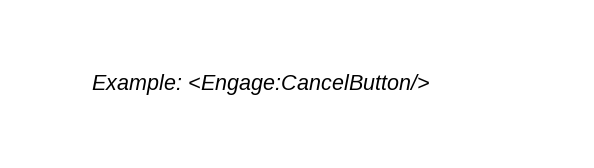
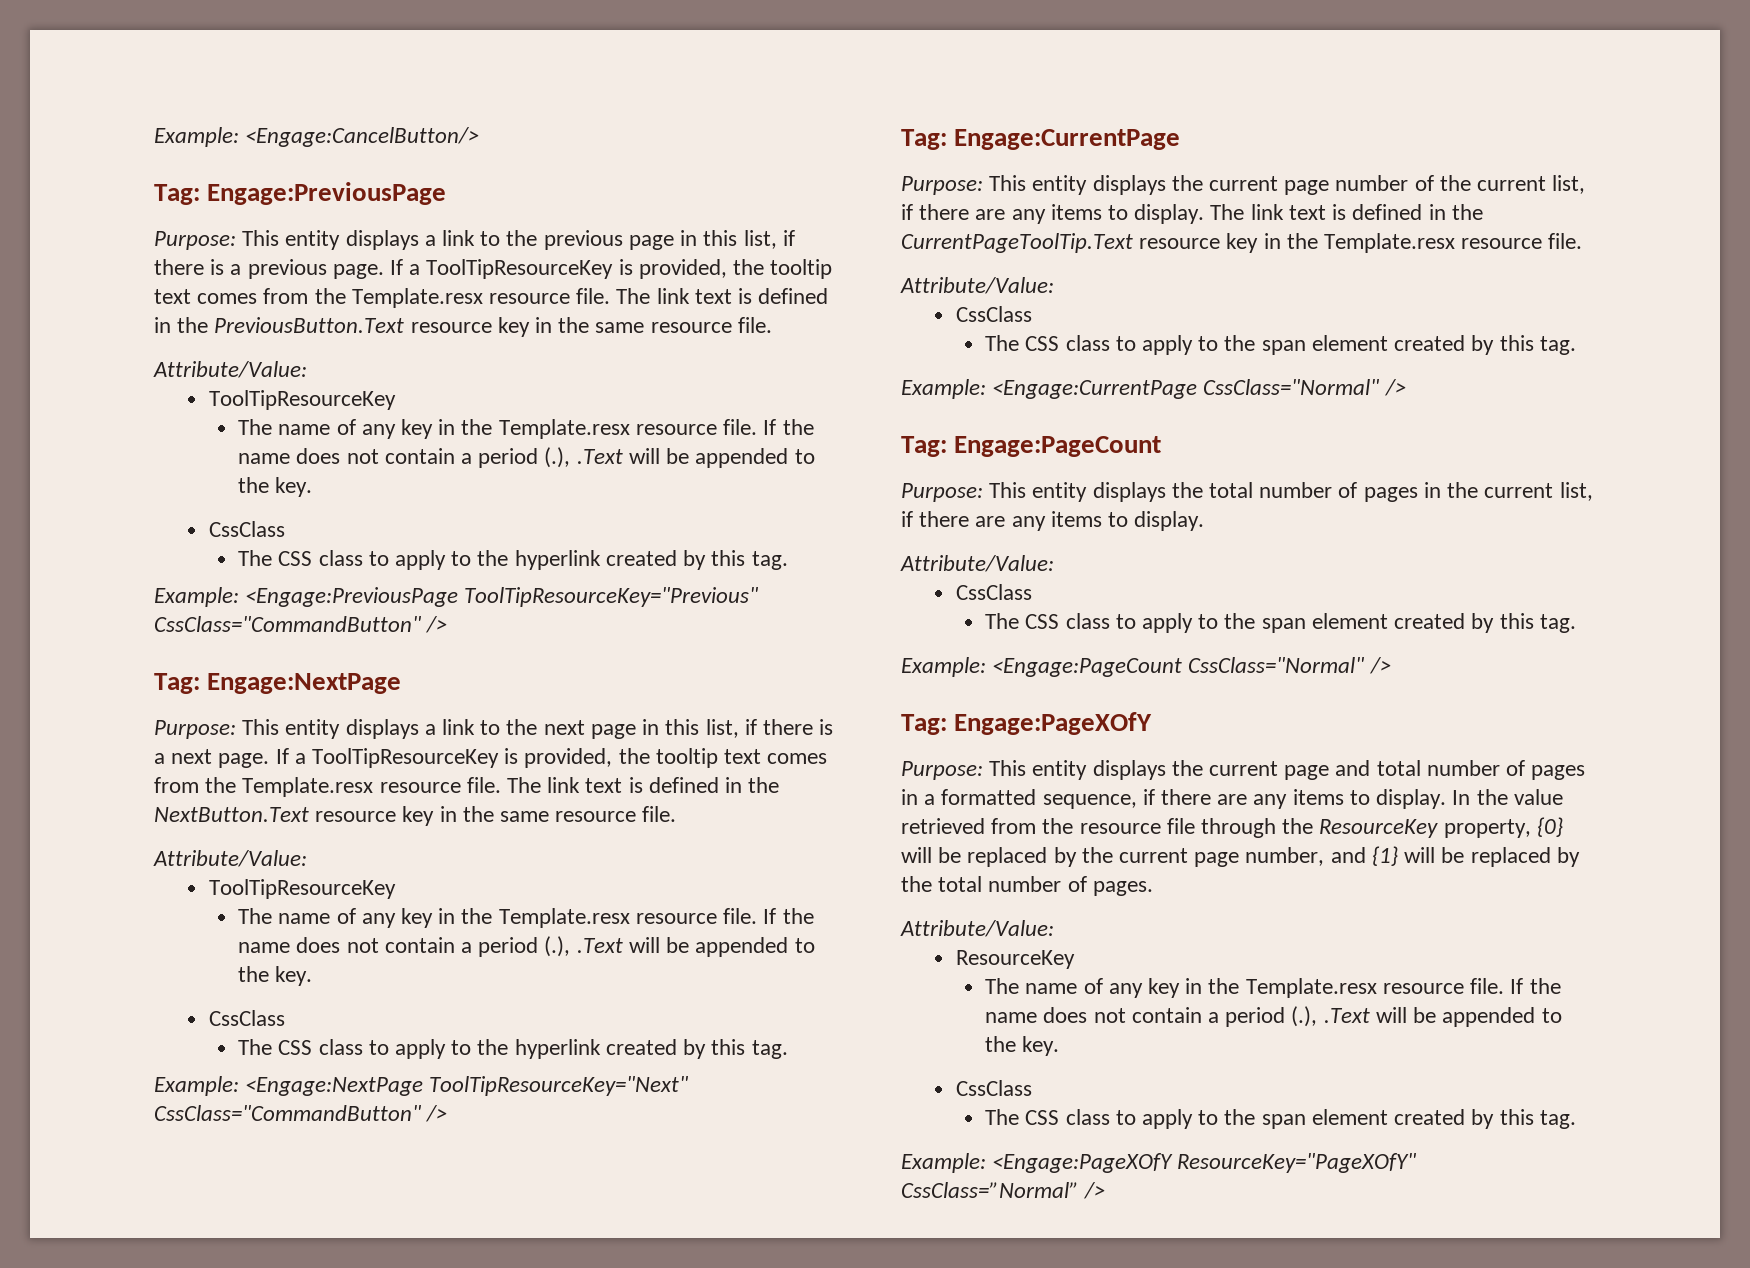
+ Tag: Engage:PreviousPage
+ Purpose: This entity displays a link to the previous page in this list, if there is a previous page. If a ToolTipResourceKey is provided, the tooltip text comes from the Template.resx resource file. The link text is defined in the PreviousButton.Text resource key in the same resource file.
+ Attribute/Value:
+ ToolTipResourceKey
+ The name of any key in the Template.resx resource file. If the name does not contain a period (.), .Text will be appended to the key.
+ CssClass
+ The CSS class to apply to the hyperlink created by this tag.
+ Example: <Engage:PreviousPage ToolTipResourceKey="Previous" CssClass="CommandButton" />
+ Tag: Engage:NextPage
+ Purpose: This entity displays a link to the next page in this list, if there is a next page. If a ToolTipResourceKey is provided, the tooltip text comes from the Template.resx resource file. The link text is defined in the NextButton.Text resource key in the same resource file.
+ Attribute/Value:
+ ToolTipResourceKey
+ The name of any key in the Template.resx resource file. If the name does not contain a period (.), .Text will be appended to the key.
+ CssClass
+ The CSS class to apply to the hyperlink created by this tag.
+ Example: <Engage:NextPage ToolTipResourceKey="Next" CssClass="CommandButton" />
+ Tag: Engage:CurrentPage
+ Purpose: This entity displays the current page number of the current list, if there are any items to display. The link text is defined in the CurrentPageToolTip.Text resource key in the Template.resx resource file.
+ Attribute/Value:
+ CssClass
+ The CSS class to apply to the span element created by this tag.
+ Example: <Engage:CurrentPage CssClass="Normal" />
+ Tag: Engage:PageCount
+ Purpose: This entity displays the total number of pages in the current list, if there are any items to display.
+ Attribute/Value:
+ CssClass
+ The CSS class to apply to the span element created by this tag.
+ Example: <Engage:PageCount CssClass="Normal" />
+ Tag: Engage:PageXOfY
+ Purpose: This entity displays the current page and total number of pages in a formatted sequence, if there are any items to display. In the value retrieved from the resource file through the ResourceKey property, {0} will be replaced by the current page number, and {1} will be replaced by the total number of pages.
+ Attribute/Value:
+ ResourceKey
+ The name of any key in the Template.resx resource file. If the name does not contain a period (.), .Text will be appended to the key.
+ CssClass
+ The CSS class to apply to the span element created by this tag.
+ Example: <Engage:PageXOfY ResourceKey="PageXOfY" CssClass=”Normal” />

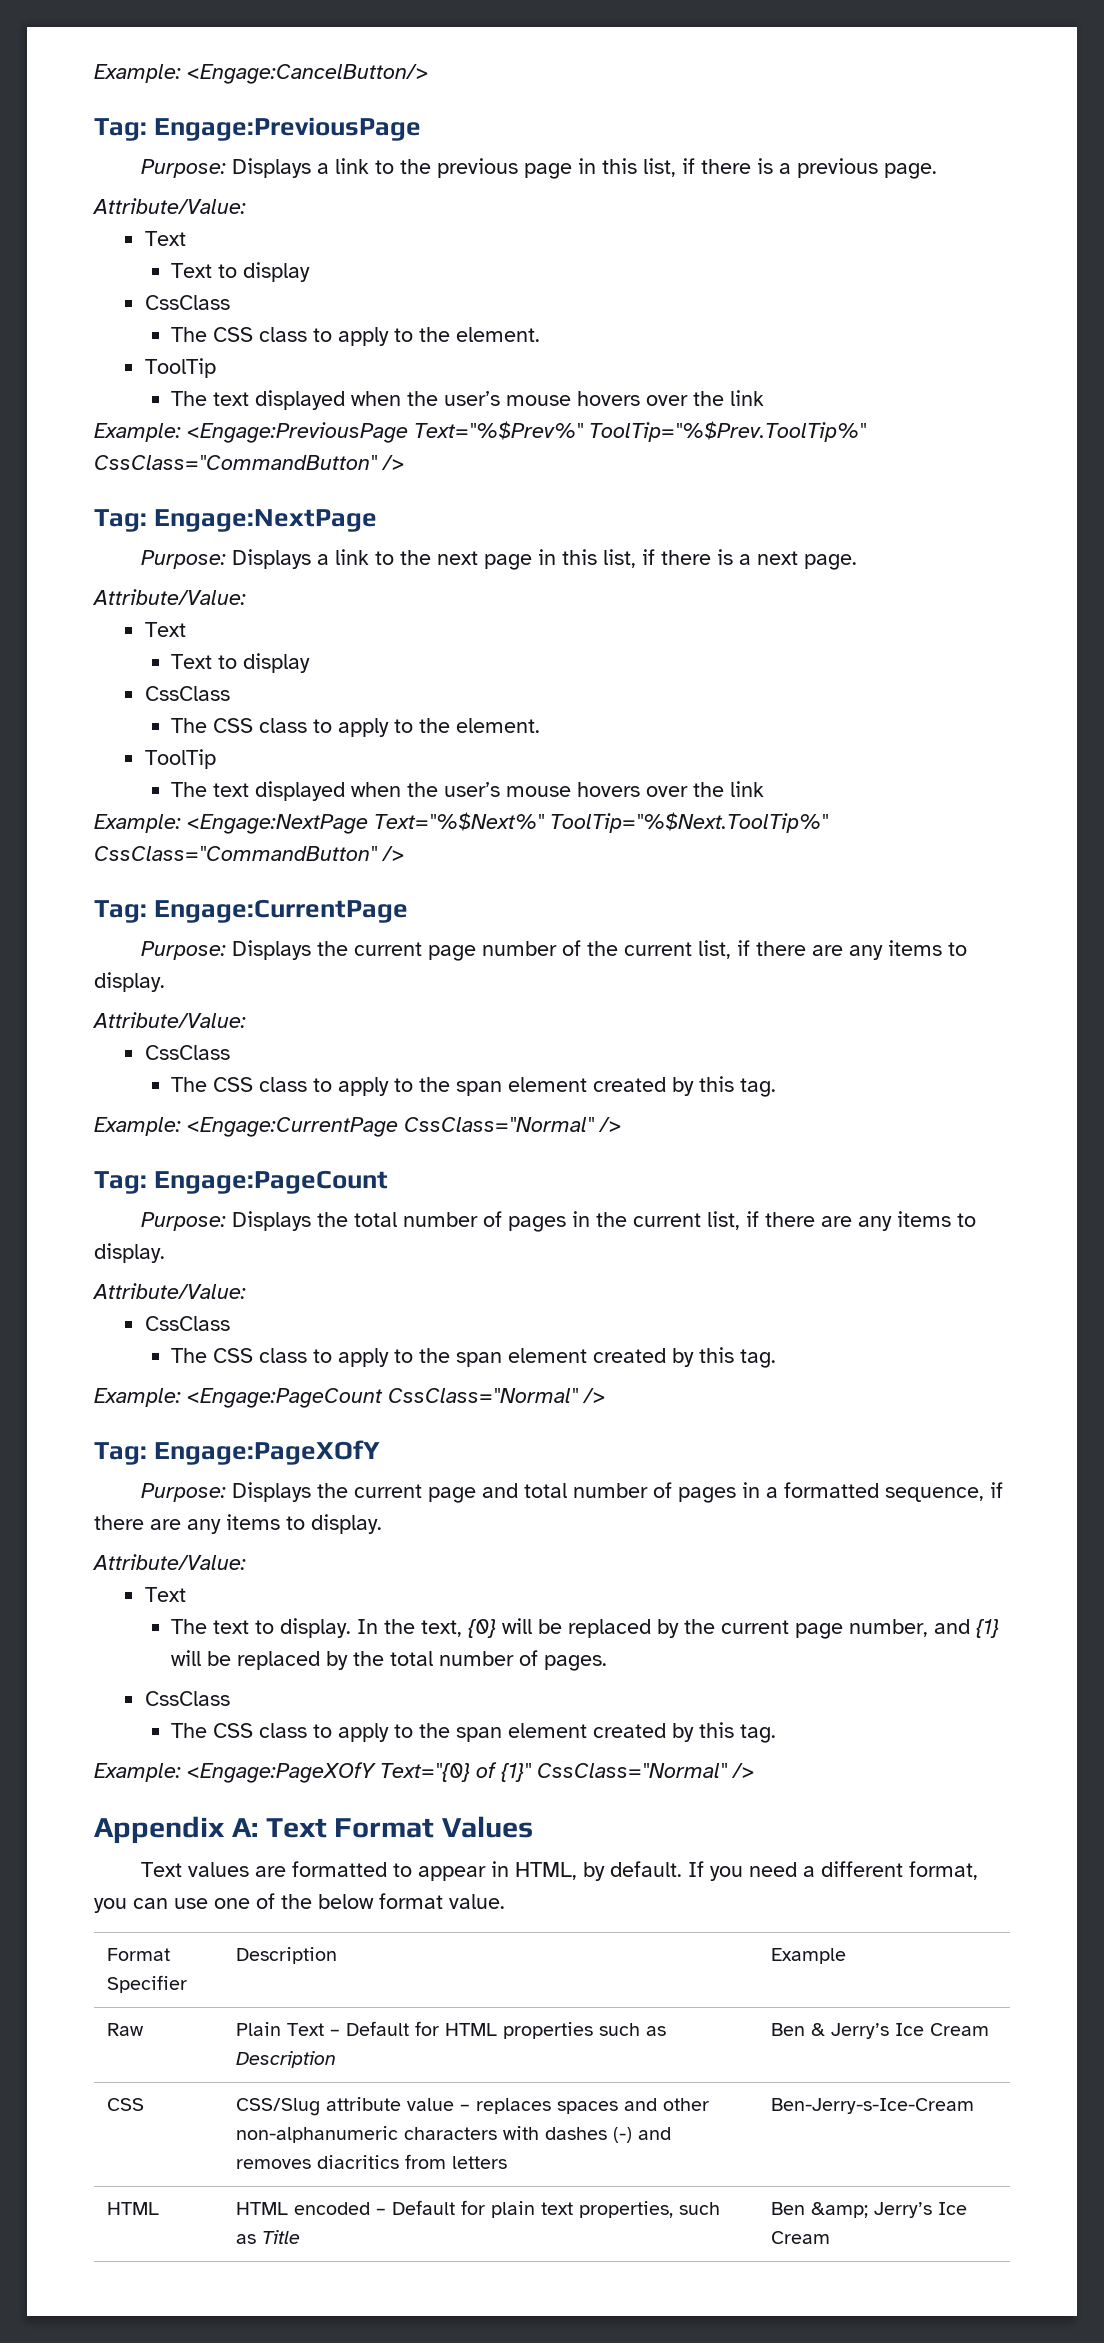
- Purpose: This entity displays a link to the previous page in this list, if there is a previous page. If a ToolTipResourceKey is provided, the tooltip text comes from the Template.resx resource file. The link text is defined in the PreviousButton.Text resource key in the same resource file.
+ Purpose: Displays a link to the previous page in this list, if there is a previous page.
  Attribute/Value:
- ToolTipResourceKey
- The name of any key in the Template.resx resource file. If the name does not contain a period (.), .Text will be appended to the key.
+ Text
+ Text to display
  CssClass
- The CSS class to apply to the hyperlink created by this tag.
+ The CSS class to apply to the element.
+ ToolTip
+ The text displayed when the user’s mouse hovers over the link
- Example: <Engage:PreviousPage ToolTipResourceKey="Previous" CssClass="CommandButton" />
+ Example: <Engage:PreviousPage Text="%$Prev%" ToolTip="%$Prev.ToolTip%" CssClass="CommandButton" />
- Purpose: This entity displays a link to the next page in this list, if there is a next page. If a ToolTipResourceKey is provided, the tooltip text comes from the Template.resx resource file. The link text is defined in the NextButton.Text resource key in the same resource file.
+ Purpose: Displays a link to the next page in this list, if there is a next page.
  Attribute/Value:
- ToolTipResourceKey
- The name of any key in the Template.resx resource file. If the name does not contain a period (.), .Text will be appended to the key.
+ Text
+ Text to display
  CssClass
- The CSS class to apply to the hyperlink created by this tag.
+ The CSS class to apply to the element.
+ ToolTip
+ The text displayed when the user’s mouse hovers over the link
- Example: <Engage:NextPage ToolTipResourceKey="Next" CssClass="CommandButton" />
+ Example: <Engage:NextPage Text="%$Next%" ToolTip="%$Next.ToolTip%" CssClass="CommandButton" />
- Purpose: This entity displays the current page number of the current list, if there are any items to display. The link text is defined in the CurrentPageToolTip.Text resource key in the Template.resx resource file.
+ Purpose: Displays the current page number of the current list, if there are any items to display.
- Purpose: This entity displays the total number of pages in the current list, if there are any items to display.
+ Purpose: Displays the total number of pages in the current list, if there are any items to display.
- Purpose: This entity displays the current page and total number of pages in a formatted sequence, if there are any items to display. In the value retrieved from the resource file through the ResourceKey property, {0} will be replaced by the current page number, and {1} will be replaced by the total number of pages.
+ Purpose: Displays the current page and total number of pages in a formatted sequence, if there are any items to display.
  Attribute/Value:
- ResourceKey
- The name of any key in the Template.resx resource file. If the name does not contain a period (.), .Text will be appended to the key.
+ Text
+ The text to display. In the text, {0} will be replaced by the current page number, and {1} will be replaced by the total number of pages.
- Example: <Engage:PageXOfY ResourceKey="PageXOfY" CssClass=”Normal” />
+ Example: <Engage:PageXOfY Text="{0} of {1}" CssClass="Normal" />
+ Appendix A: Text Format Values
+ Text values are formatted to appear in HTML, by default. If you need a different format, you can use one of the below format value.
+ Format Specifier | Description | Example
+ Raw | Plain Text – Default for HTML properties such as Description | Ben & Jerry’s Ice Cream
+ CSS | CSS/Slug attribute value – replaces spaces and other non-alphanumeric characters with dashes (-) and removes diacritics from letters | Ben-Jerry-s-Ice-Cream
+ HTML | HTML encoded – Default for plain text properties, such as Title | Ben &amp; Jerry’s Ice Cream

